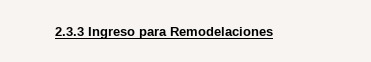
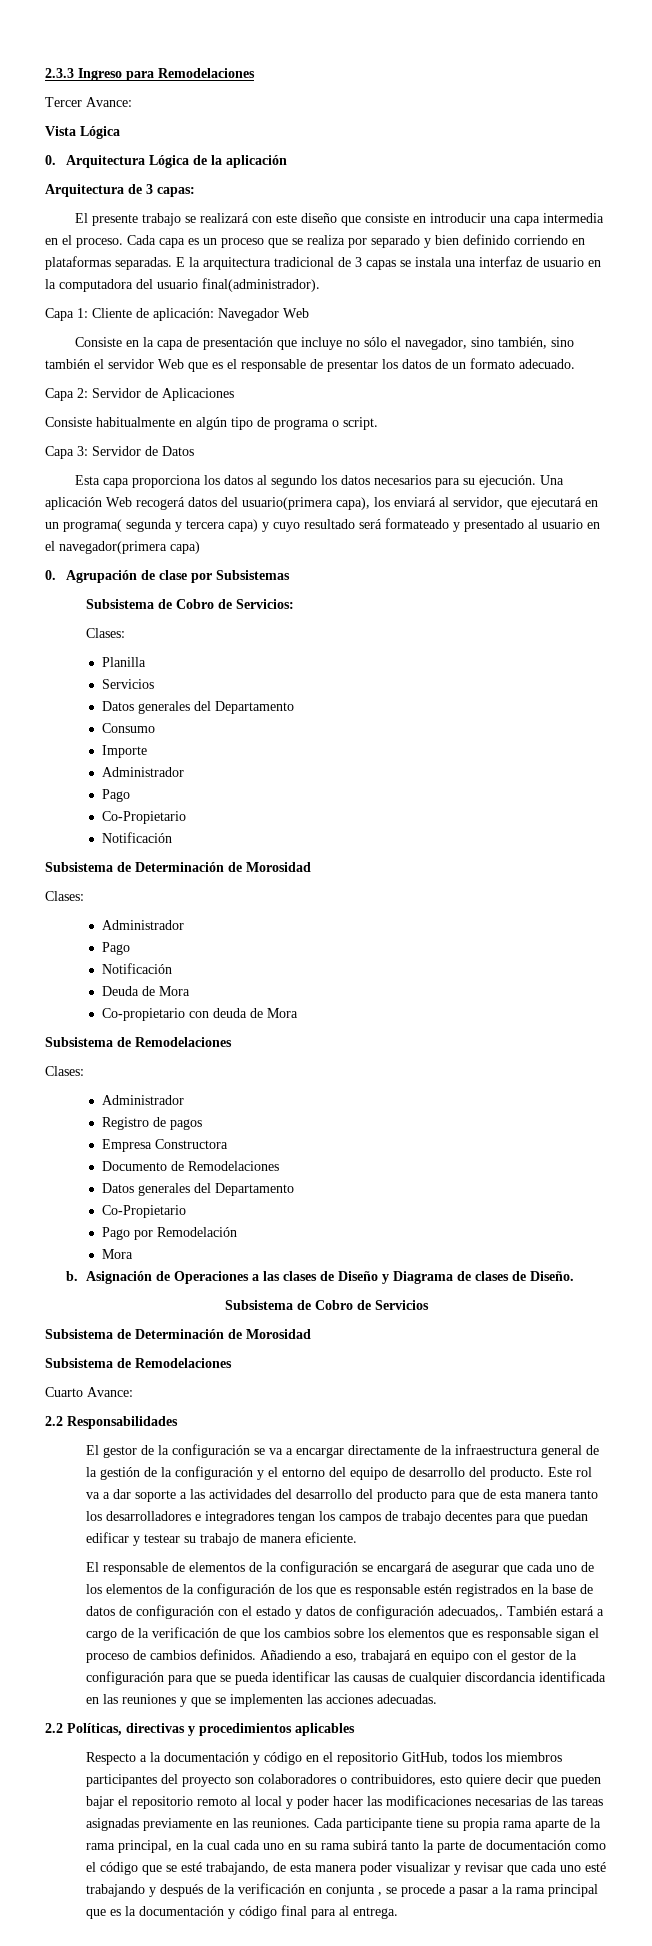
+ Tercer Avance:
+ Vista Lógica
+ 0. Arquitectura Lógica de la aplicación
+ Arquitectura de 3 capas:
+ El presente trabajo se realizará con este diseño que consiste en introducir una capa intermedia en el proceso. Cada capa es un proceso que se realiza por separado y bien definido corriendo en plataformas separadas. E la arquitectura tradicional de 3 capas se instala una interfaz de usuario en la computadora del usuario final(administrador).
+ Capa 1: Cliente de aplicación: Navegador Web
+ Consiste en la capa de presentación que incluye no sólo el navegador, sino también, sino también el servidor Web que es el responsable de presentar los datos de un formato adecuado.
+ Capa 2: Servidor de Aplicaciones
+ Consiste habitualmente en algún tipo de programa o script.
+ Capa 3: Servidor de Datos
+ Esta capa proporciona los datos al segundo los datos necesarios para su ejecución. Una aplicación Web recogerá datos del usuario(primera capa), los enviará al servidor, que ejecutará en un programa( segunda y tercera capa) y cuyo resultado será formateado y presentado al usuario en el navegador(primera capa)
+ 0. Agrupación de clase por Subsistemas
+ Subsistema de Cobro de Servicios:
+ Clases:
+ Planilla
+ Servicios
+ Datos generales del Departamento
+ Consumo
+ Importe
+ Administrador
+ Pago
+ Co-Propietario
+ Notificación
+ Subsistema de Determinación de Morosidad
+ Clases:
+ Administrador
+ Pago
+ Notificación
+ Deuda de Mora
+ Co-propietario con deuda de Mora
+ Subsistema de Remodelaciones
+ Clases:
+ Administrador
+ Registro de pagos
+ Empresa Constructora
+ Documento de Remodelaciones
+ Datos generales del Departamento
+ Co-Propietario
+ Pago por Remodelación
+ Mora
+ b. Asignación de Operaciones a las clases de Diseño y Diagrama de clases de Diseño.
+ Subsistema de Cobro de Servicios
+ Subsistema de Determinación de Morosidad
+ Subsistema de Remodelaciones
+ Cuarto Avance:
+ 2.2 Responsabilidades
+ El gestor de la configuración se va a encargar directamente de la infraestructura general de la gestión de la configuración y el entorno del equipo de desarrollo del producto. Este rol va a dar soporte a las actividades del desarrollo del producto para que de esta manera tanto los desarrolladores e integradores tengan los campos de trabajo decentes para que puedan edificar y testear su trabajo de manera eficiente.
+ El responsable de elementos de la configuración se encargará de asegurar que cada uno de los elementos de la configuración de los que es responsable estén registrados en la base de datos de configuración con el estado y datos de configuración adecuados,. También estará a cargo de la verificación de que los cambios sobre los elementos que es responsable sigan el proceso de cambios definidos. Añadiendo a eso, trabajará en equipo con el gestor de la configuración para que se pueda identificar las causas de cualquier discordancia identificada en las reuniones y que se implementen las acciones adecuadas.
+ 2.2 Políticas, directivas y procedimientos aplicables
+ Respecto a la documentación y código en el repositorio GitHub, todos los miembros participantes del proyecto son colaboradores o contribuidores, esto quiere decir que pueden bajar el repositorio remoto al local y poder hacer las modificaciones necesarias de las tareas asignadas previamente en las reuniones. Cada participante tiene su propia rama aparte de la rama principal, en la cual cada uno en su rama subirá tanto la parte de documentación como el código que se esté trabajando, de esta manera poder visualizar y revisar que cada uno esté trabajando y después de la verificación en conjunta , se procede a pasar a la rama principal que es la documentación y código final para al entrega.

